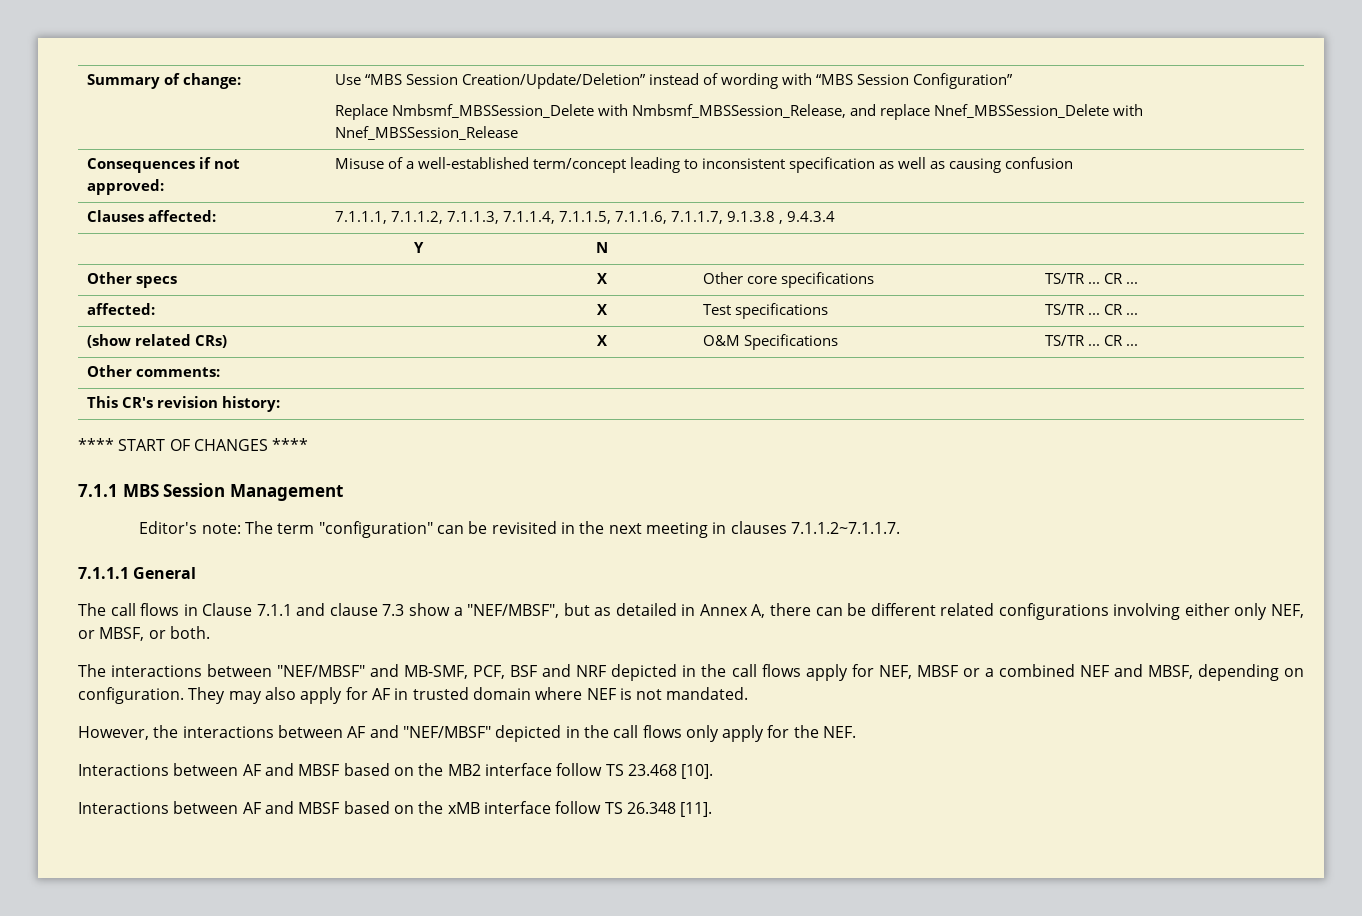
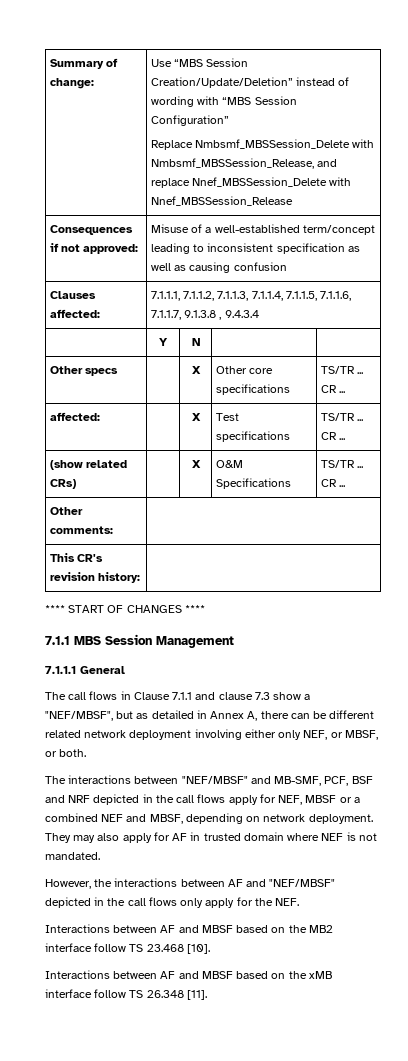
- Editor's note: The term "configuration" can be revisited in the next meeting in clauses 7.1.1.2~7.1.1.7.
- The call flows in Clause 7.1.1 and clause 7.3 show a "NEF/MBSF", but as detailed in Annex A, there can be different related configurations involving either only NEF, or MBSF, or both.
+ The call flows in Clause 7.1.1 and clause 7.3 show a "NEF/MBSF", but as detailed in Annex A, there can be different related network deployment involving either only NEF, or MBSF, or both.
- The interactions between "NEF/MBSF" and MB-SMF, PCF, BSF and NRF depicted in the call flows apply for NEF, MBSF or a combined NEF and MBSF, depending on configuration.
+ The interactions between "NEF/MBSF" and MB-SMF, PCF, BSF and NRF depicted in the call flows apply for NEF, MBSF or a combined NEF and MBSF, depending on network deployment.

